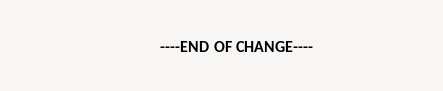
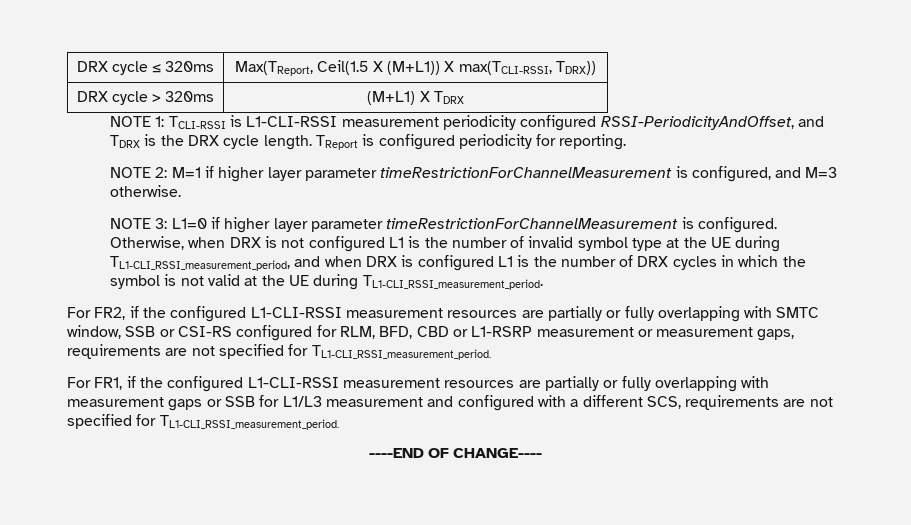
+ DRX cycle ≤ 320ms | Max(TReport, Ceil(1.5 X (M+L1)) X max(TCLI-RSSI, TDRX))
+ DRX cycle > 320ms | (M+L1) X TDRX
+ NOTE 1: TCLI-RSSI is L1-CLI-RSSI measurement periodicity configured RSSI-PeriodicityAndOffset, and TDRX is the DRX cycle length. TReport is configured periodicity for reporting.
+ NOTE 2: M=1 if higher layer parameter timeRestrictionForChannelMeasurement is configured, and M=3 otherwise.
+ NOTE 3: L1=0 if higher layer parameter timeRestrictionForChannelMeasurement is configured. Otherwise, when DRX is not configured L1 is the number of invalid symbol type at the UE during TL1-CLI_RSSI_measurement_period, and when DRX is configured L1 is the number of DRX cycles in which the symbol is not valid at the UE during TL1-CLI_RSSI_measurement_period.
+ For FR2, if the configured L1-CLI-RSSI measurement resources are partially or fully overlapping with SMTC window, SSB or CSI-RS configured for RLM, BFD, CBD or L1-RSRP measurement or measurement gaps, requirements are not specified for TL1-CLI_RSSI_measurement_period.
+ For FR1, if the configured L1-CLI-RSSI measurement resources are partially or fully overlapping with measurement gaps or SSB for L1/L3 measurement and configured with a different SCS, requirements are not specified for TL1-CLI_RSSI_measurement_period.

